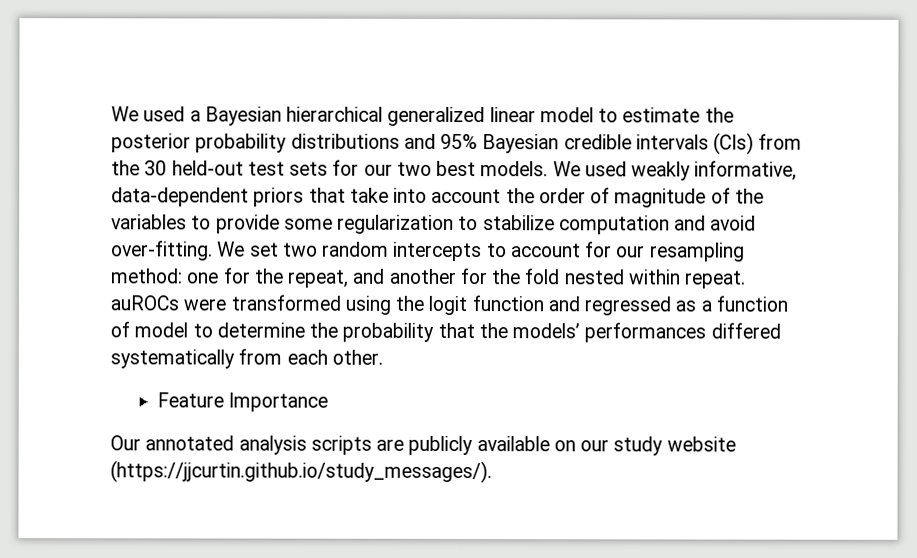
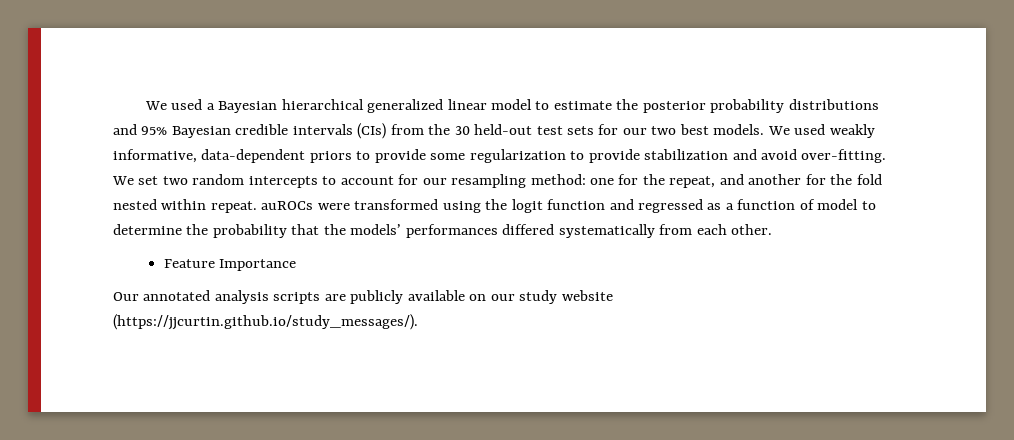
- We used weakly informative, data-dependent priors that take into account the order of magnitude of the variables to provide some regularization to stabilize computation and avoid over-fitting.
+ We used weakly informative, data-dependent priors to provide some regularization to provide stabilization and avoid over-fitting.

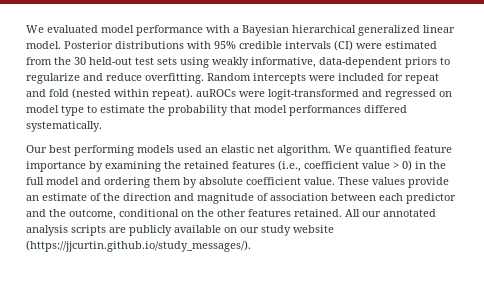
- We used a Bayesian hierarchical generalized linear model to estimate the posterior probability distributions and 95% Bayesian credible intervals (CIs) from the 30 held-out test sets for our two best models. We used weakly informative, data-dependent priors to provide some regularization to provide stabilization and avoid over-fitting. We set two random intercepts to account for our resampling method: one for the repeat, and another for the fold nested within repeat. auROCs were transformed using the logit function and regressed as a function of model to determine the probability that the models’ performances differed systematically from each other.
- Feature Importance
- Our annotated analysis scripts are publicly available on our study website (https://jjcurtin.github.io/study_messages/).
+ We evaluated model performance with a Bayesian hierarchical generalized linear model. Posterior distributions with 95% credible intervals (CI) were estimated from the 30 held-out test sets using weakly informative, data-dependent priors to regularize and reduce overfitting. Random intercepts were included for repeat and fold (nested within repeat). auROCs were logit-transformed and regressed on model type to estimate the probability that model performances differed systematically.
+ Our best performing models used an elastic net algorithm. We quantified feature importance by examining the retained features (i.e., coefficient value > 0) in the full model and ordering them by absolute coefficient value. These values provide an estimate of the direction and magnitude of association between each predictor and the outcome, conditional on the other features retained. All our annotated analysis scripts are publicly available on our study website (https://jjcurtin.github.io/study_messages/).

